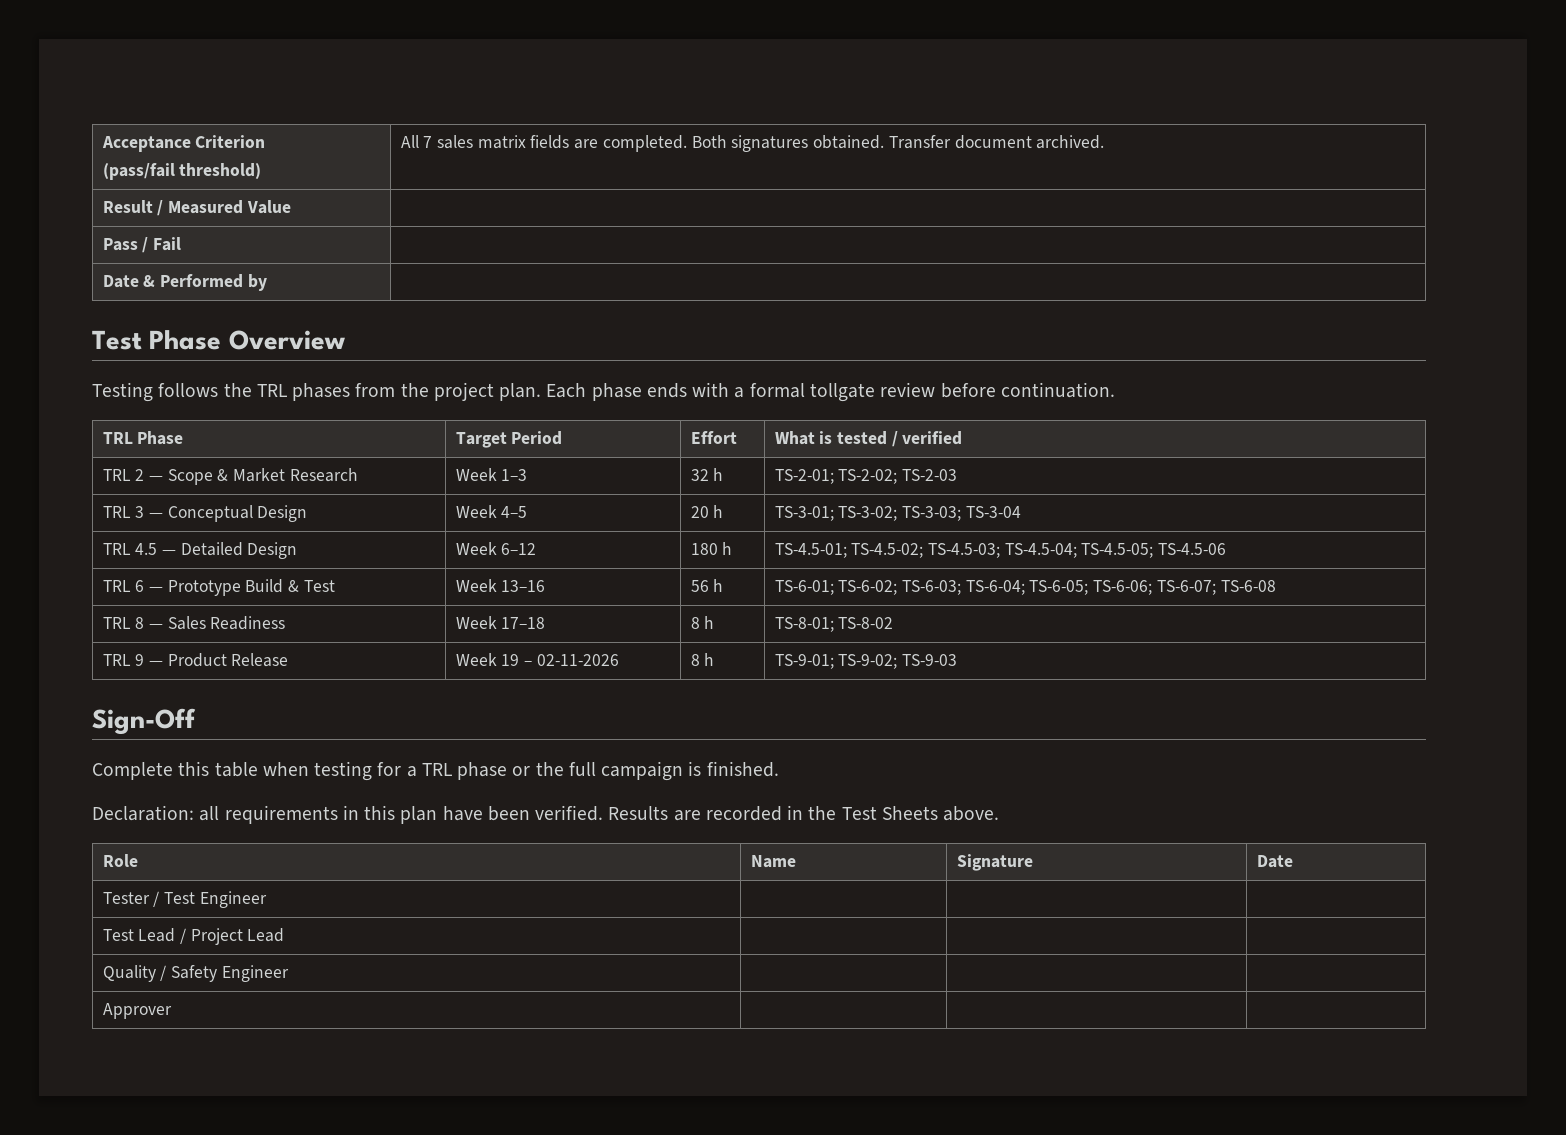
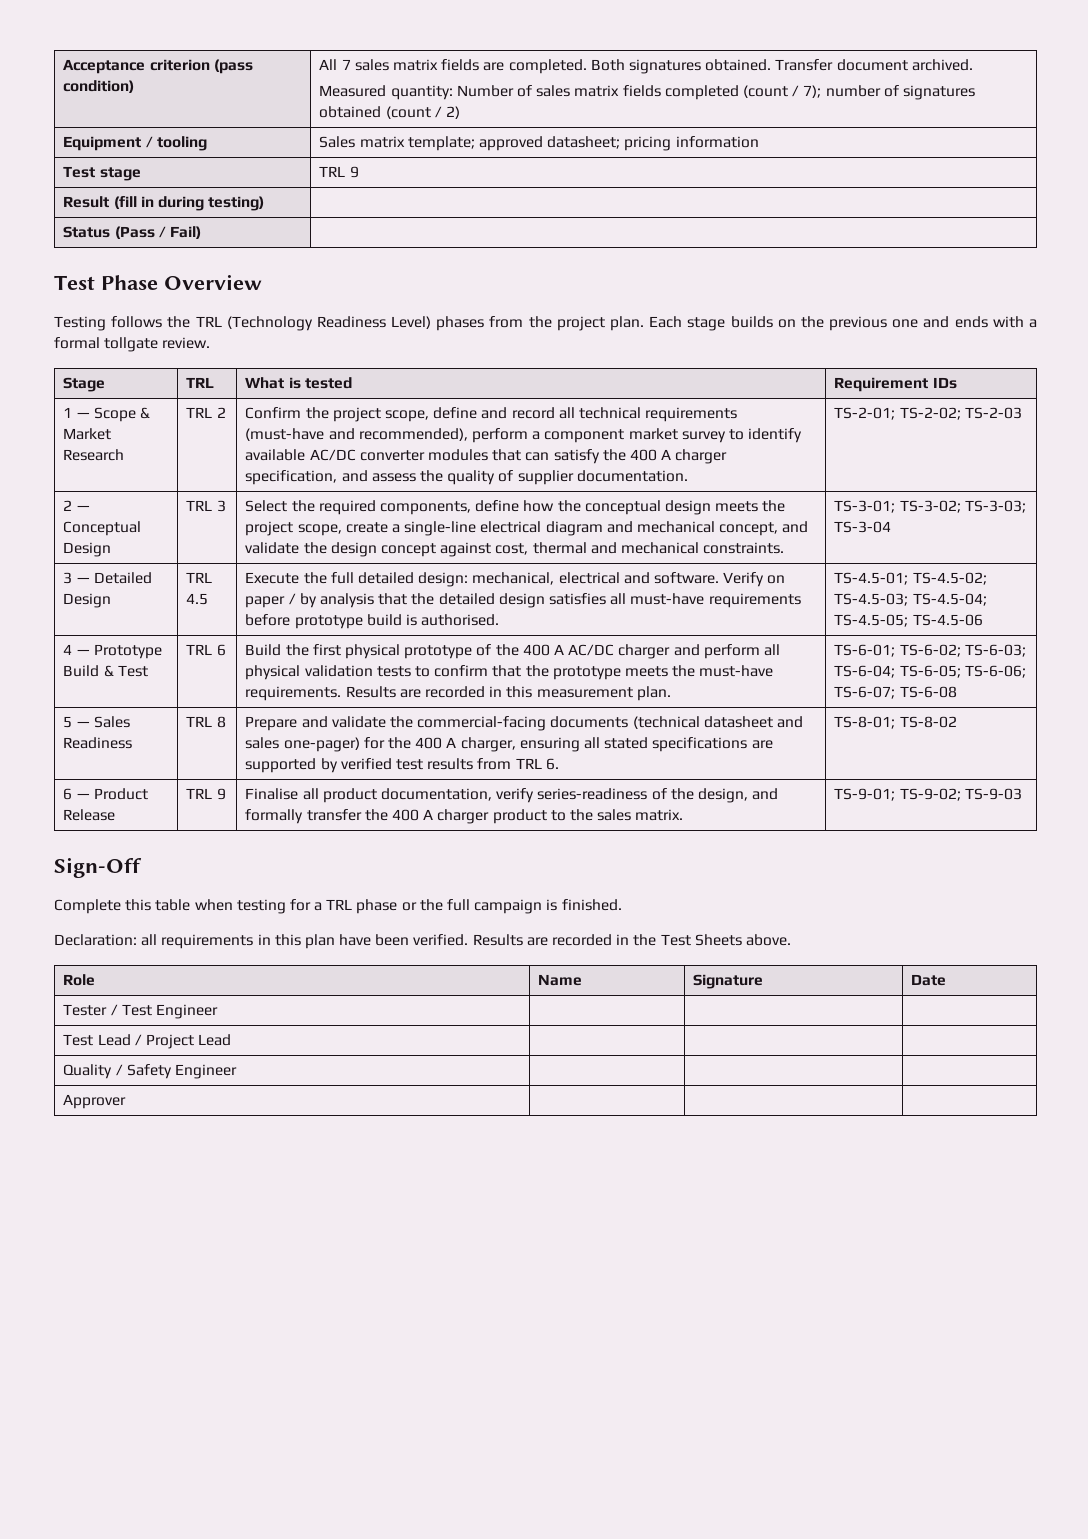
- Acceptance Criterion
- (pass/fail threshold) | All 7 sales matrix fields are completed. Both signatures obtained. Transfer document archived.
- Result / Measured Value |
- Pass / Fail |
- Date & Performed by |
+ Acceptance criterion (pass condition) | All 7 sales matrix fields are completed. Both signatures obtained. Transfer document archived.
+ Measured quantity: Number of sales matrix fields completed (count / 7); number of signatures obtained (count / 2)
+ Equipment / tooling | Sales matrix template; approved datasheet; pricing information
+ Test stage | TRL 9
+ Result (fill in during testing) |
+ Status (Pass / Fail) |
- Testing follows the TRL phases from the project plan.
+ Testing follows the TRL (Technology Readiness Level) phases from the project plan.
- Each phase ends with a formal tollgate review before continuation.
- TRL Phase | Target Period | Effort | What is tested / verified
- TRL 2 — Scope & Market Research | Week 1–3 | 32 h | TS-2-01; TS-2-02; TS-2-03
+ Each stage builds on the previous one and ends with a formal tollgate review.
+ Stage | TRL | What is tested | Requirement IDs
+ 1 — Scope & Market Research | TRL 2 | Confirm the project scope, define and record all technical requirements (must-have and recommended), perform a component market survey to identify available AC/DC converter modules that can satisfy the 400 A charger specification, and assess the quality of supplier documentation. | TS-2-01; TS-2-02; TS-2-03
- TRL 3 — Conceptual Design
+ 2 — Conceptual Design
- Week 4–5 | 20 h
+ TRL 3 | Select the required components, define how the conceptual design meets the project scope, create a single-line electrical diagram and mechanical concept, and validate the design concept against cost, thermal and mechanical constraints.
- TRL 4.5 — Detailed Design | Week 6–12 | 180 h | TS-4.5-01; TS-4.5-02; TS-4.5-03; TS-4.5-04; TS-4.5-05; TS-4.5-06
+ 3 — Detailed Design | TRL 4.5 | Execute the full detailed design: mechanical, electrical and software. Verify on paper / by analysis that the detailed design satisfies all must-have requirements before prototype build is authorised. | TS-4.5-01; TS-4.5-02; TS-4.5-03; TS-4.5-04; TS-4.5-05; TS-4.5-06
- TRL 6 — Prototype Build & Test
+ 4 — Prototype Build & Test
- Week 13–16 | 56 h
+ TRL 6 | Build the first physical prototype of the 400 A AC/DC charger and perform all physical validation tests to confirm that the prototype meets the must-have requirements. Results are recorded in this measurement plan.
- TRL 8 — Sales Readiness | Week 17–18 | 8 h | TS-8-01; TS-8-02
+ 5 — Sales Readiness | TRL 8 | Prepare and validate the commercial-facing documents (technical datasheet and sales one-pager) for the 400 A charger, ensuring all stated specifications are supported by verified test results from TRL 6. | TS-8-01; TS-8-02
- TRL 9 — Product Release | Week 19 – 02-11-2026 | 8 h | TS-9-01; TS-9-02; TS-9-03
+ 6 — Product Release | TRL 9 | Finalise all product documentation, verify series-readiness of the design, and formally transfer the 400 A charger product to the sales matrix. | TS-9-01; TS-9-02; TS-9-03

